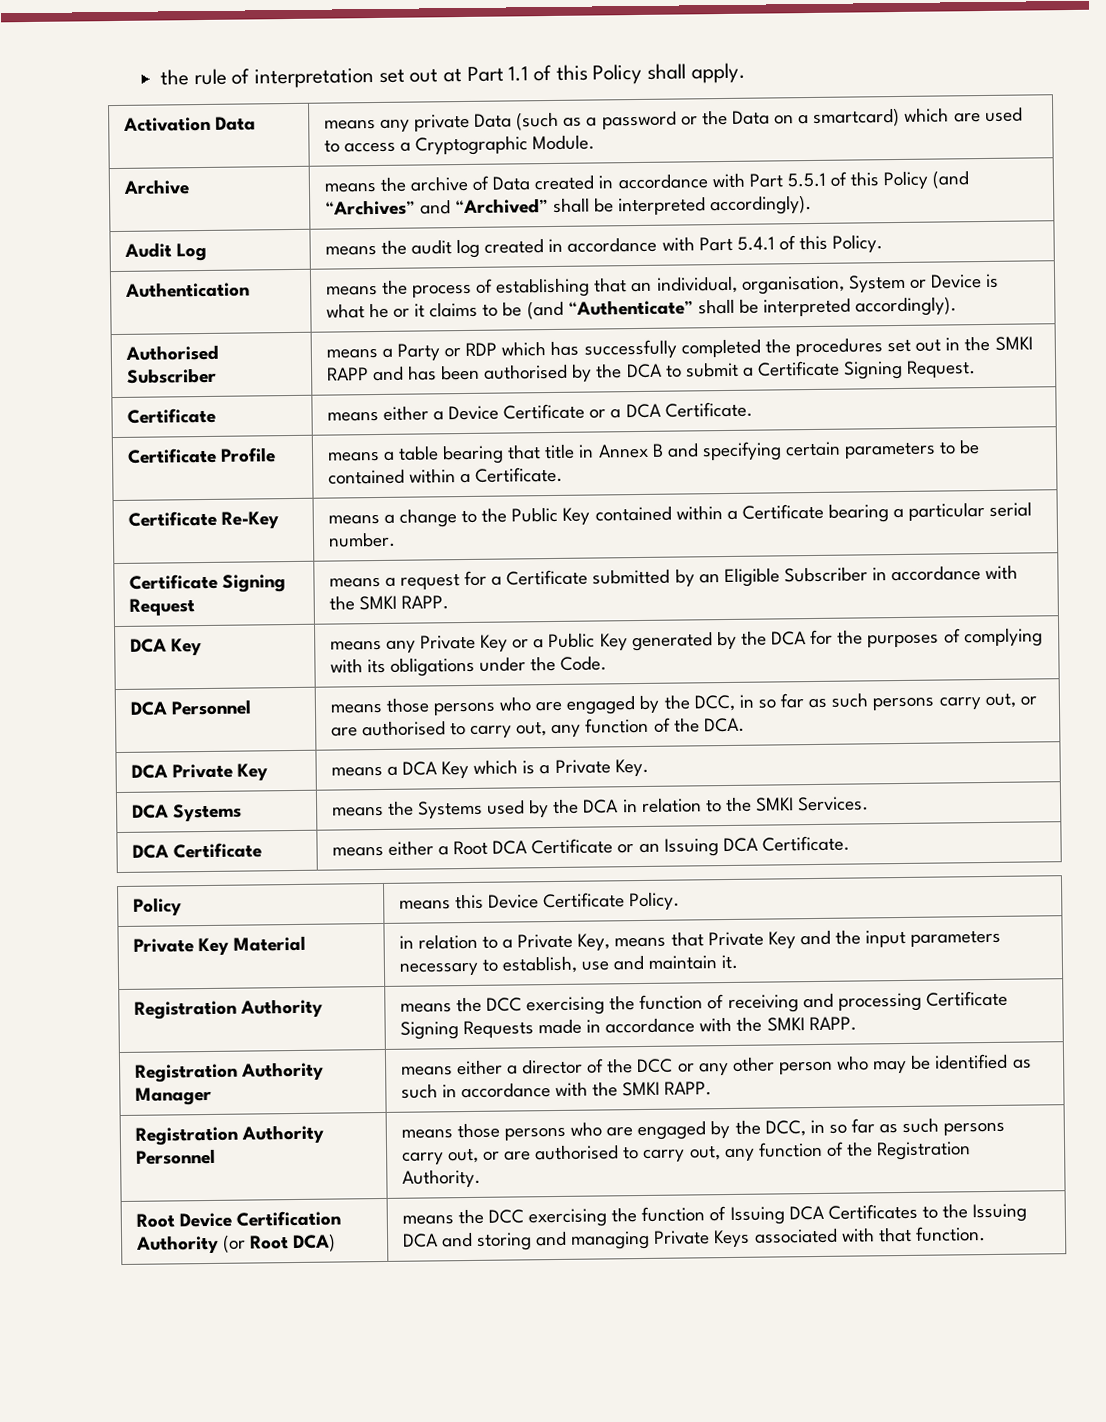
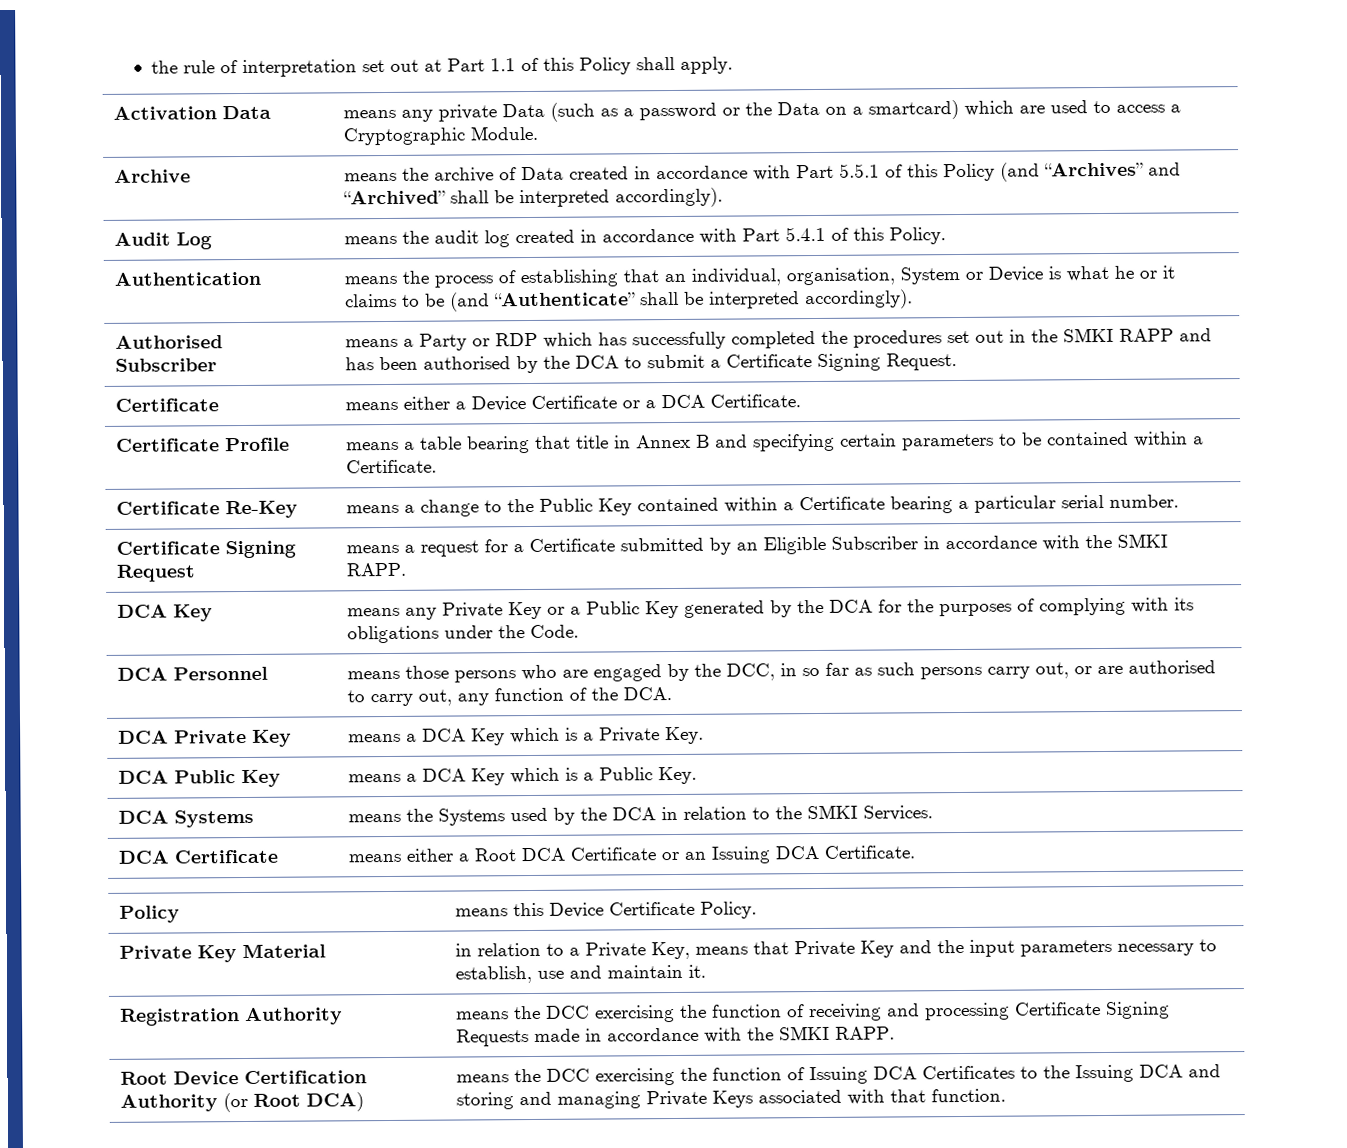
+ DCA Public Key | means a DCA Key which is a Public Key.
- Registration Authority Manager | means either a director of the DCC or any other person who may be identified as such in accordance with the SMKI RAPP.
- Registration Authority Personnel | means those persons who are engaged by the DCC, in so far as such persons carry out, or are authorised to carry out, any function of the Registration Authority.

